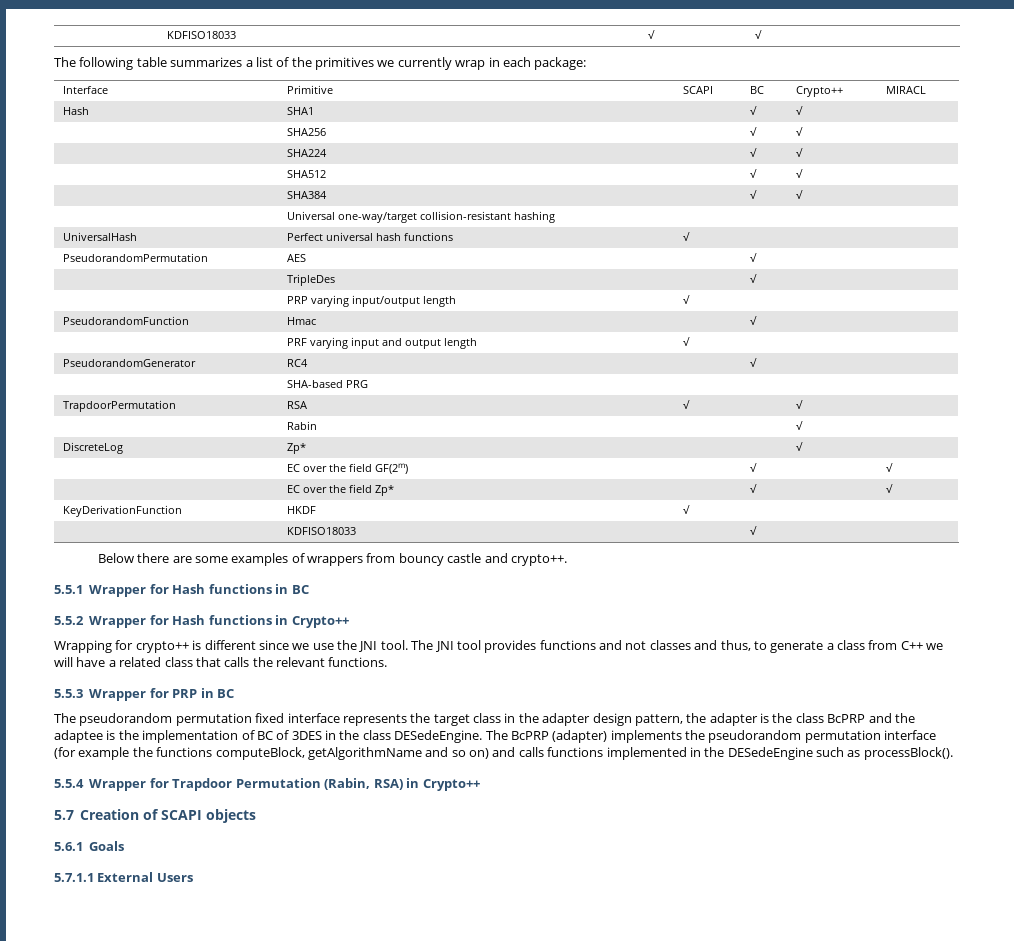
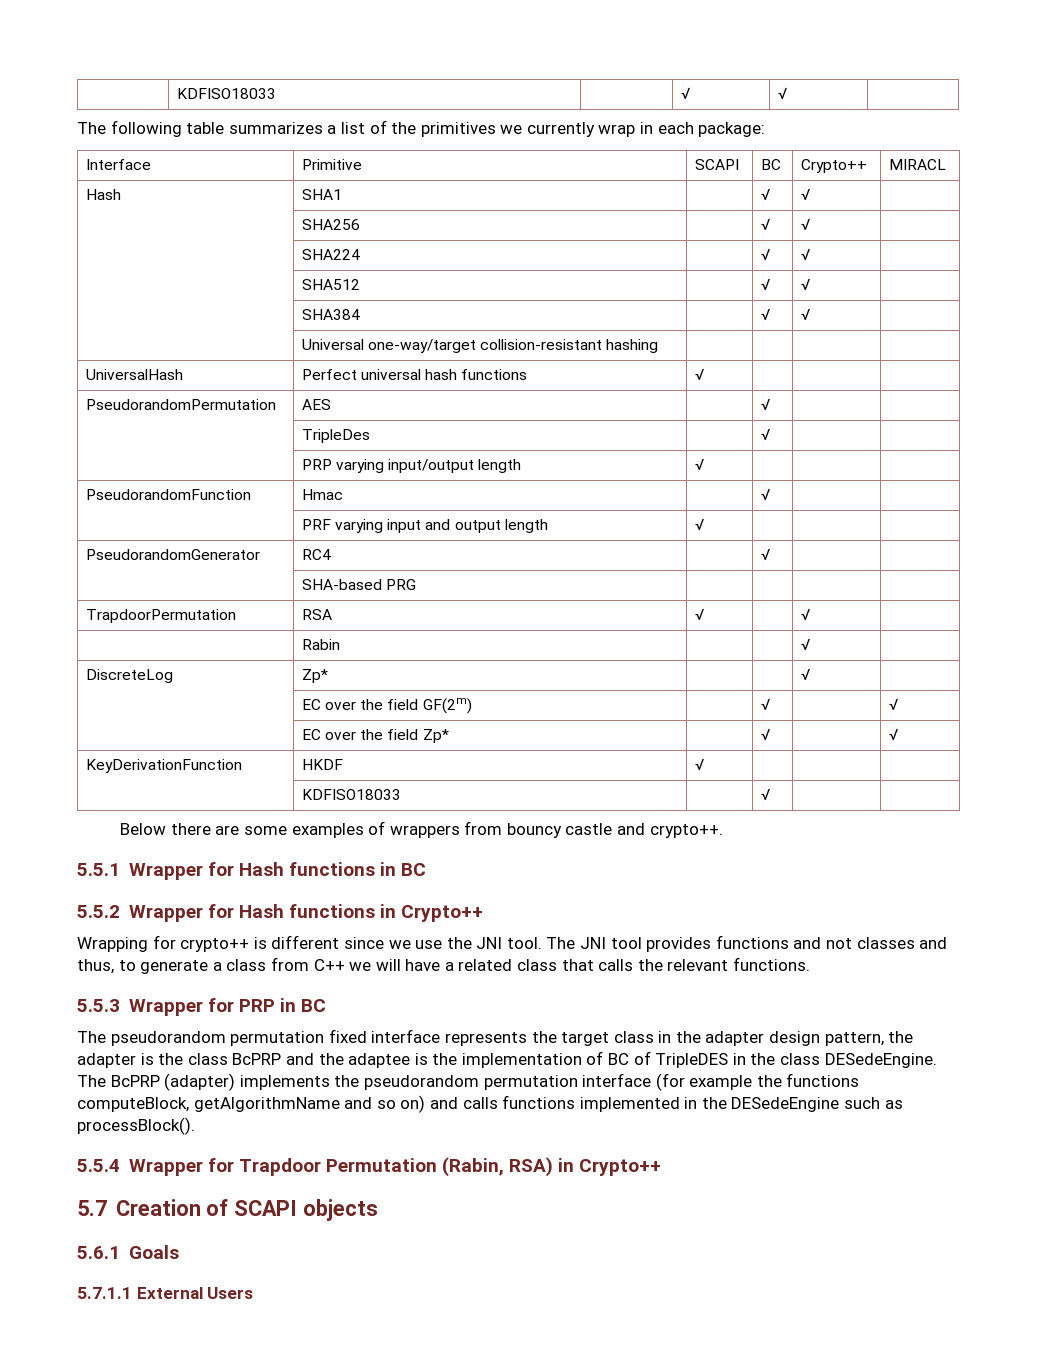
- The pseudorandom permutation fixed interface represents the target class in the adapter design pattern, the adapter is the class BcPRP and the adaptee is the implementation of BC of 3DES in the class DESedeEngine.
+ The pseudorandom permutation fixed interface represents the target class in the adapter design pattern, the adapter is the class BcPRP and the adaptee is the implementation of BC of TripleDES in the class DESedeEngine.

